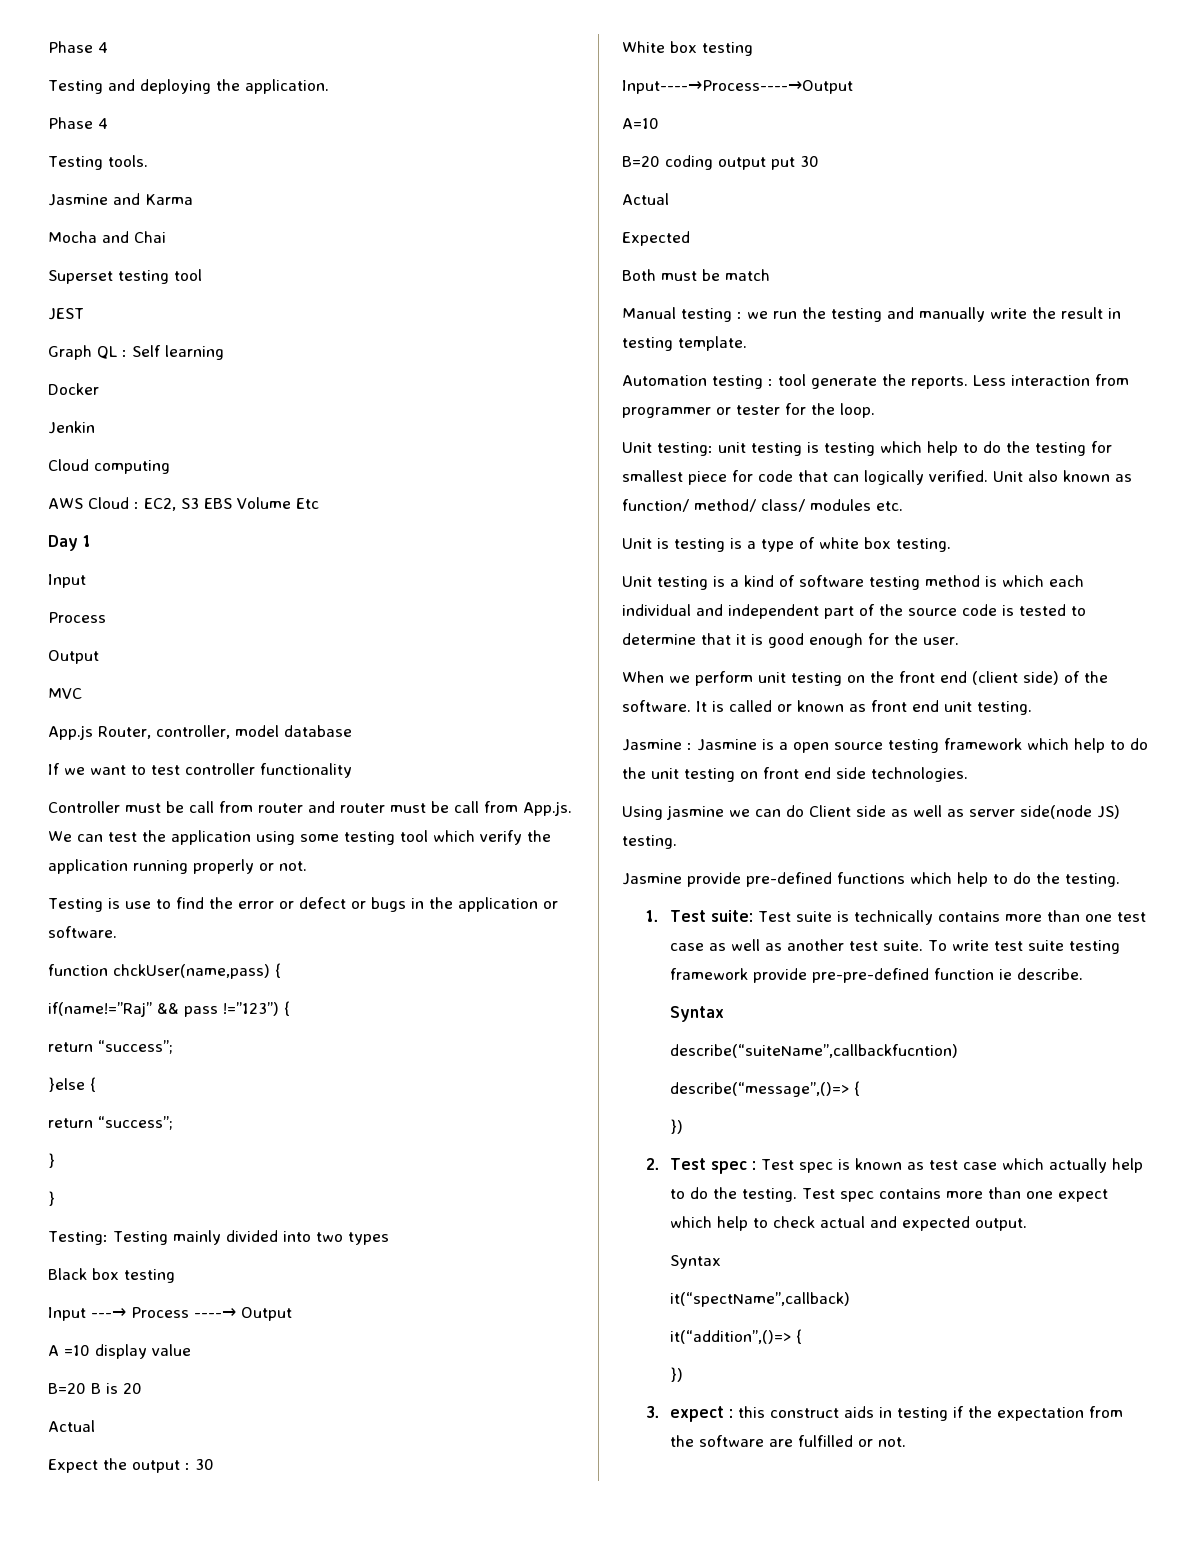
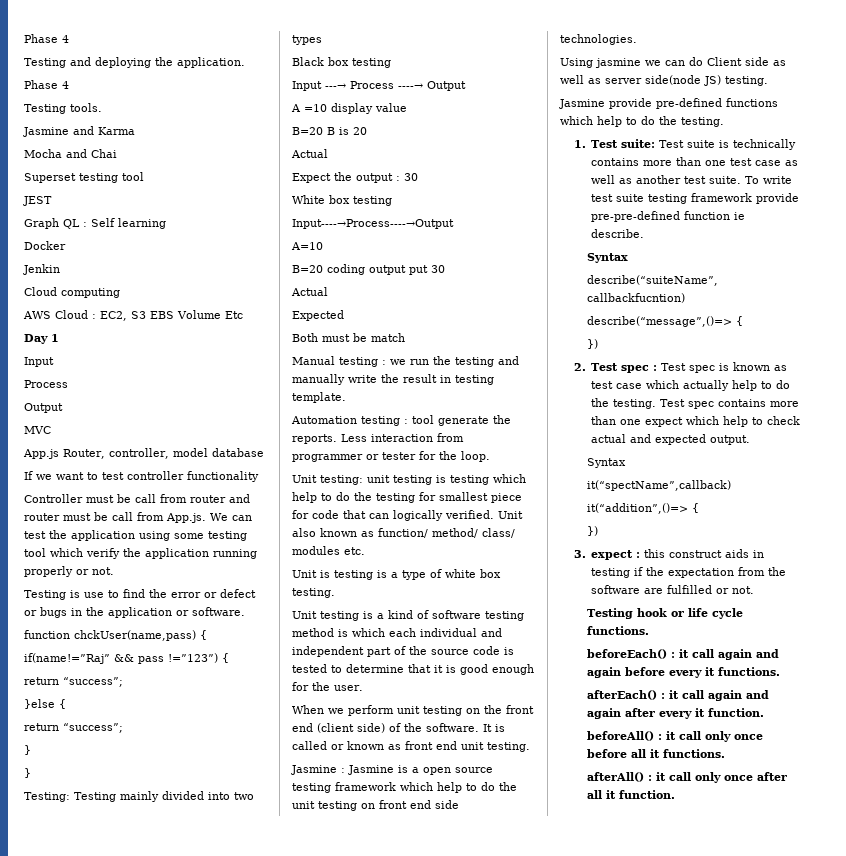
+ Testing hook or life cycle functions.
+ beforeEach() : it call again and again before every it functions.
+ afterEach() : it call again and again after every it function.
+ beforeAll() : it call only once before all it functions.
+ afterAll() : it call only once after all it function.

